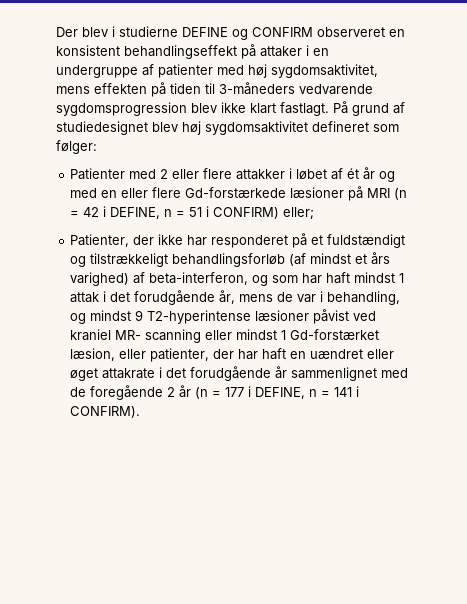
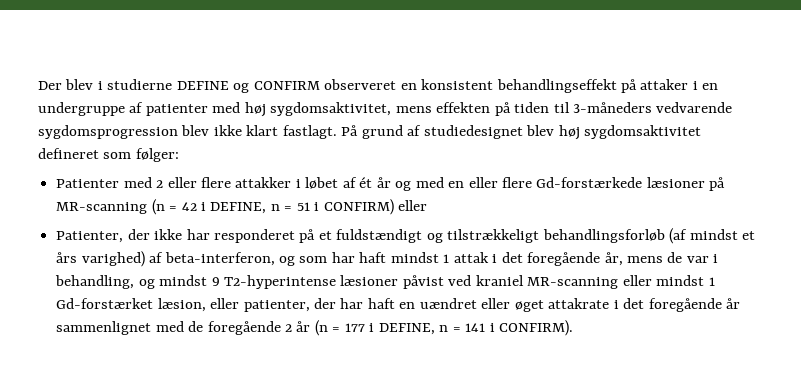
- Patienter med 2 eller flere attakker i løbet af ét år og med en eller flere Gd-forstærkede læsioner på MRI (n = 42 i DEFINE, n = 51 i CONFIRM) eller;
+ Patienter med 2 eller flere attakker i løbet af ét år og med en eller flere Gd-forstærkede læsioner på MR-scanning (n = 42 i DEFINE, n = 51 i CONFIRM) eller
- Patienter, der ikke har responderet på et fuldstændigt og tilstrækkeligt behandlingsforløb (af mindst et års varighed) af beta-interferon, og som har haft mindst 1 attak i det forudgående år, mens de var i behandling, og mindst 9 T2-hyperintense læsioner påvist ved kraniel MR- scanning eller mindst 1 Gd-forstærket læsion, eller patienter, der har haft en uændret eller øget attakrate i det forudgående år sammenlignet med de foregående 2 år (n = 177 i DEFINE, n = 141 i CONFIRM).
+ Patienter, der ikke har responderet på et fuldstændigt og tilstrækkeligt behandlingsforløb (af mindst et års varighed) af beta-interferon, og som har haft mindst 1 attak i det foregående år, mens de var i behandling, og mindst 9 T2-hyperintense læsioner påvist ved kraniel MR-scanning eller mindst 1 Gd-forstærket læsion, eller patienter, der har haft en uændret eller øget attakrate i det foregående år sammenlignet med de foregående 2 år (n = 177 i DEFINE, n = 141 i CONFIRM).

